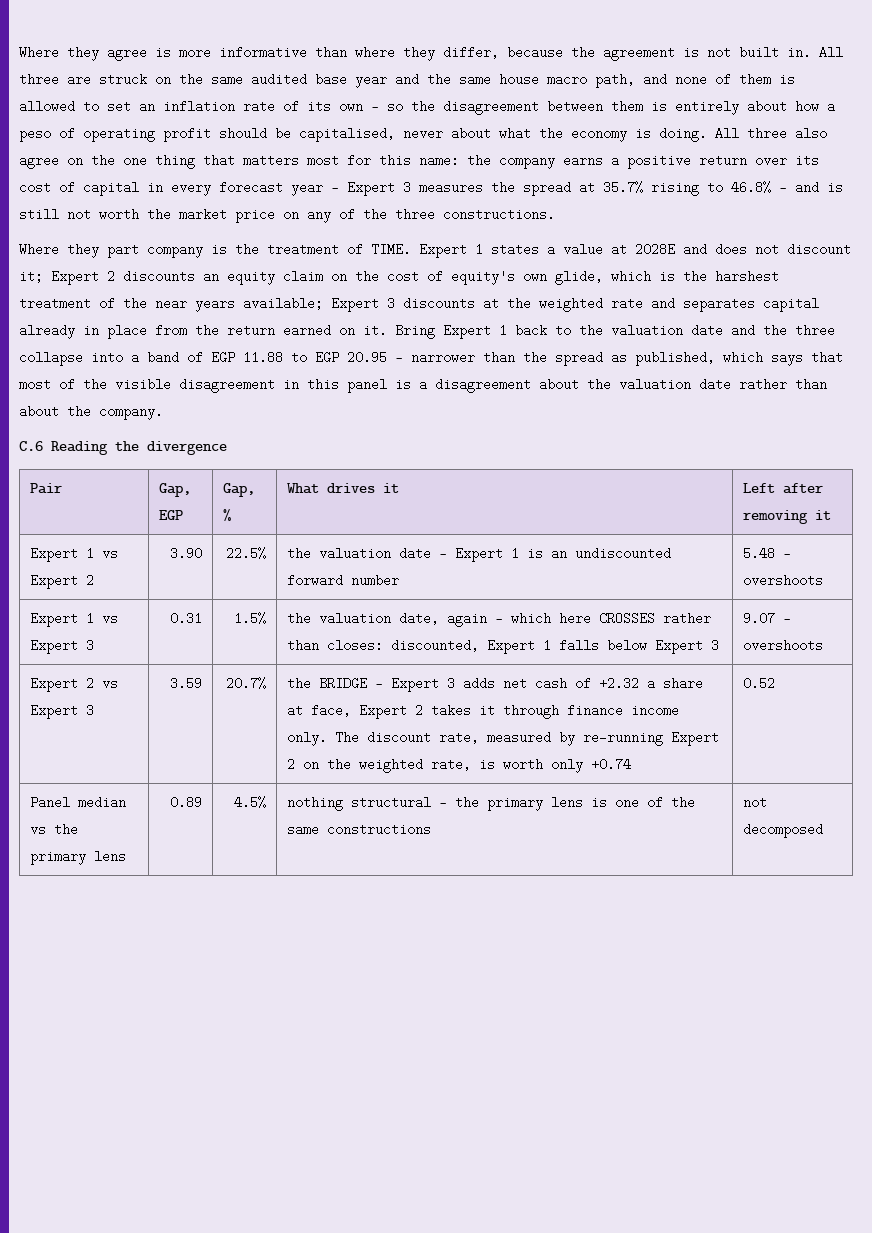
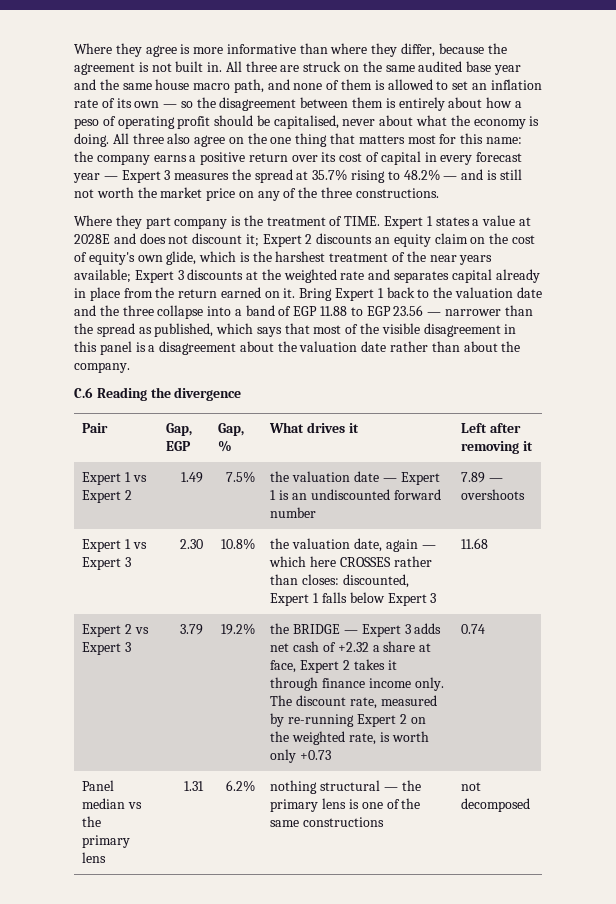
- All three also agree on the one thing that matters most for this name: the company earns a positive return over its cost of capital in every forecast year — Expert 3 measures the spread at 35.7% rising to 46.8% — and is still not worth the market price on any of the three constructions.
+ All three also agree on the one thing that matters most for this name: the company earns a positive return over its cost of capital in every forecast year — Expert 3 measures the spread at 35.7% rising to 48.2% — and is still not worth the market price on any of the three constructions.
- Bring Expert 1 back to the valuation date and the three collapse into a band of EGP 11.88 to EGP 20.95 — narrower than the spread as published, which says that most of the visible disagreement in this panel is a disagreement about the valuation date rather than about the company.
+ Bring Expert 1 back to the valuation date and the three collapse into a band of EGP 11.88 to EGP 23.56 — narrower than the spread as published, which says that most of the visible disagreement in this panel is a disagreement about the valuation date rather than about the company.
- Expert 1 vs Expert 2 | 3.90 | 22.5% | the valuation date — Expert 1 is an undiscounted forward number | 5.48 — overshoots
+ Expert 1 vs Expert 2 | 1.49 | 7.5% | the valuation date — Expert 1 is an undiscounted forward number | 7.89 — overshoots
- Expert 1 vs Expert 3 | 0.31 | 1.5% | the valuation date, again — which here CROSSES rather than closes: discounted, Expert 1 falls below Expert 3 | 9.07 — overshoots
+ Expert 1 vs Expert 3 | 2.30 | 10.8% | the valuation date, again — which here CROSSES rather than closes: discounted, Expert 1 falls below Expert 3 | 11.68
- 3.59 | 20.7%
+ 3.79 | 19.2%
- The discount rate, measured by re-running Expert 2 on the weighted rate, is worth only +0.74 | 0.52
+ The discount rate, measured by re-running Expert 2 on the weighted rate, is worth only +0.73 | 0.74
- Panel median vs the primary lens | 0.89 | 4.5% | nothing structural — the primary lens is one of the same constructions | not decomposed
+ Panel median vs the primary lens | 1.31 | 6.2% | nothing structural — the primary lens is one of the same constructions | not decomposed

